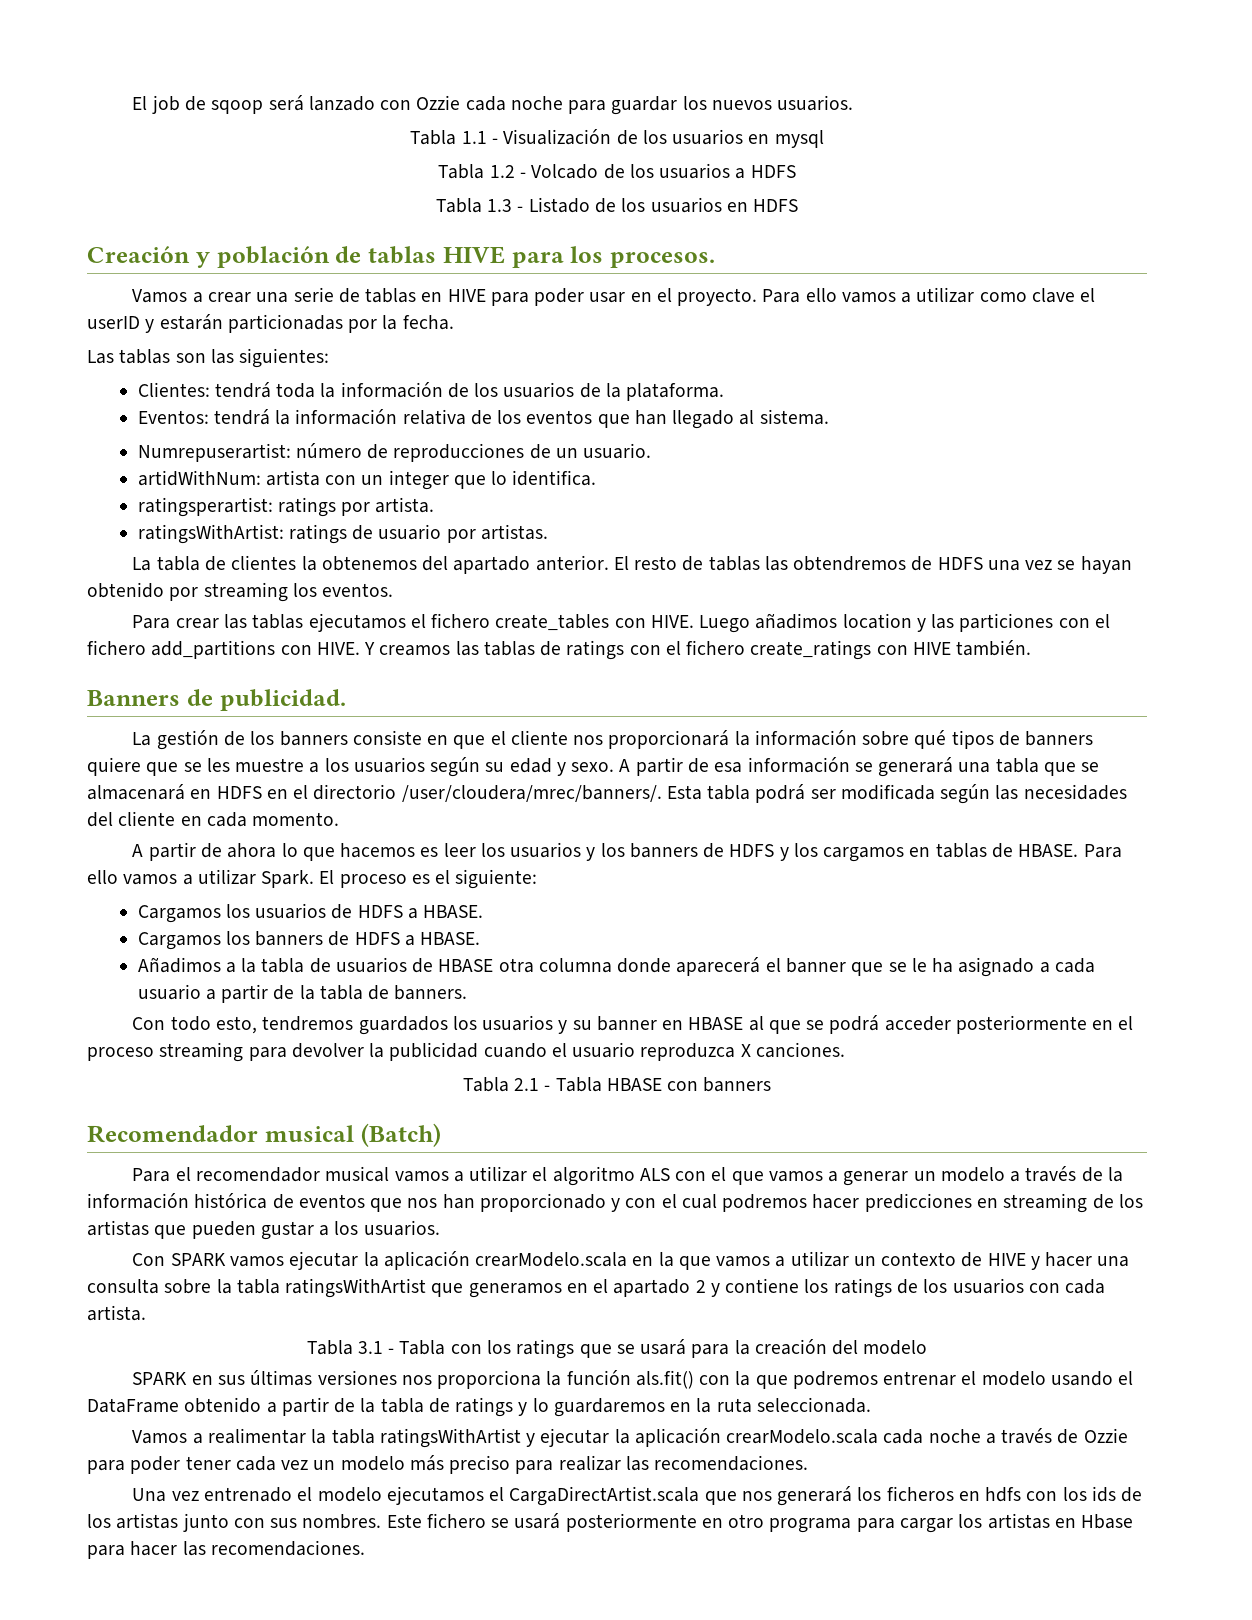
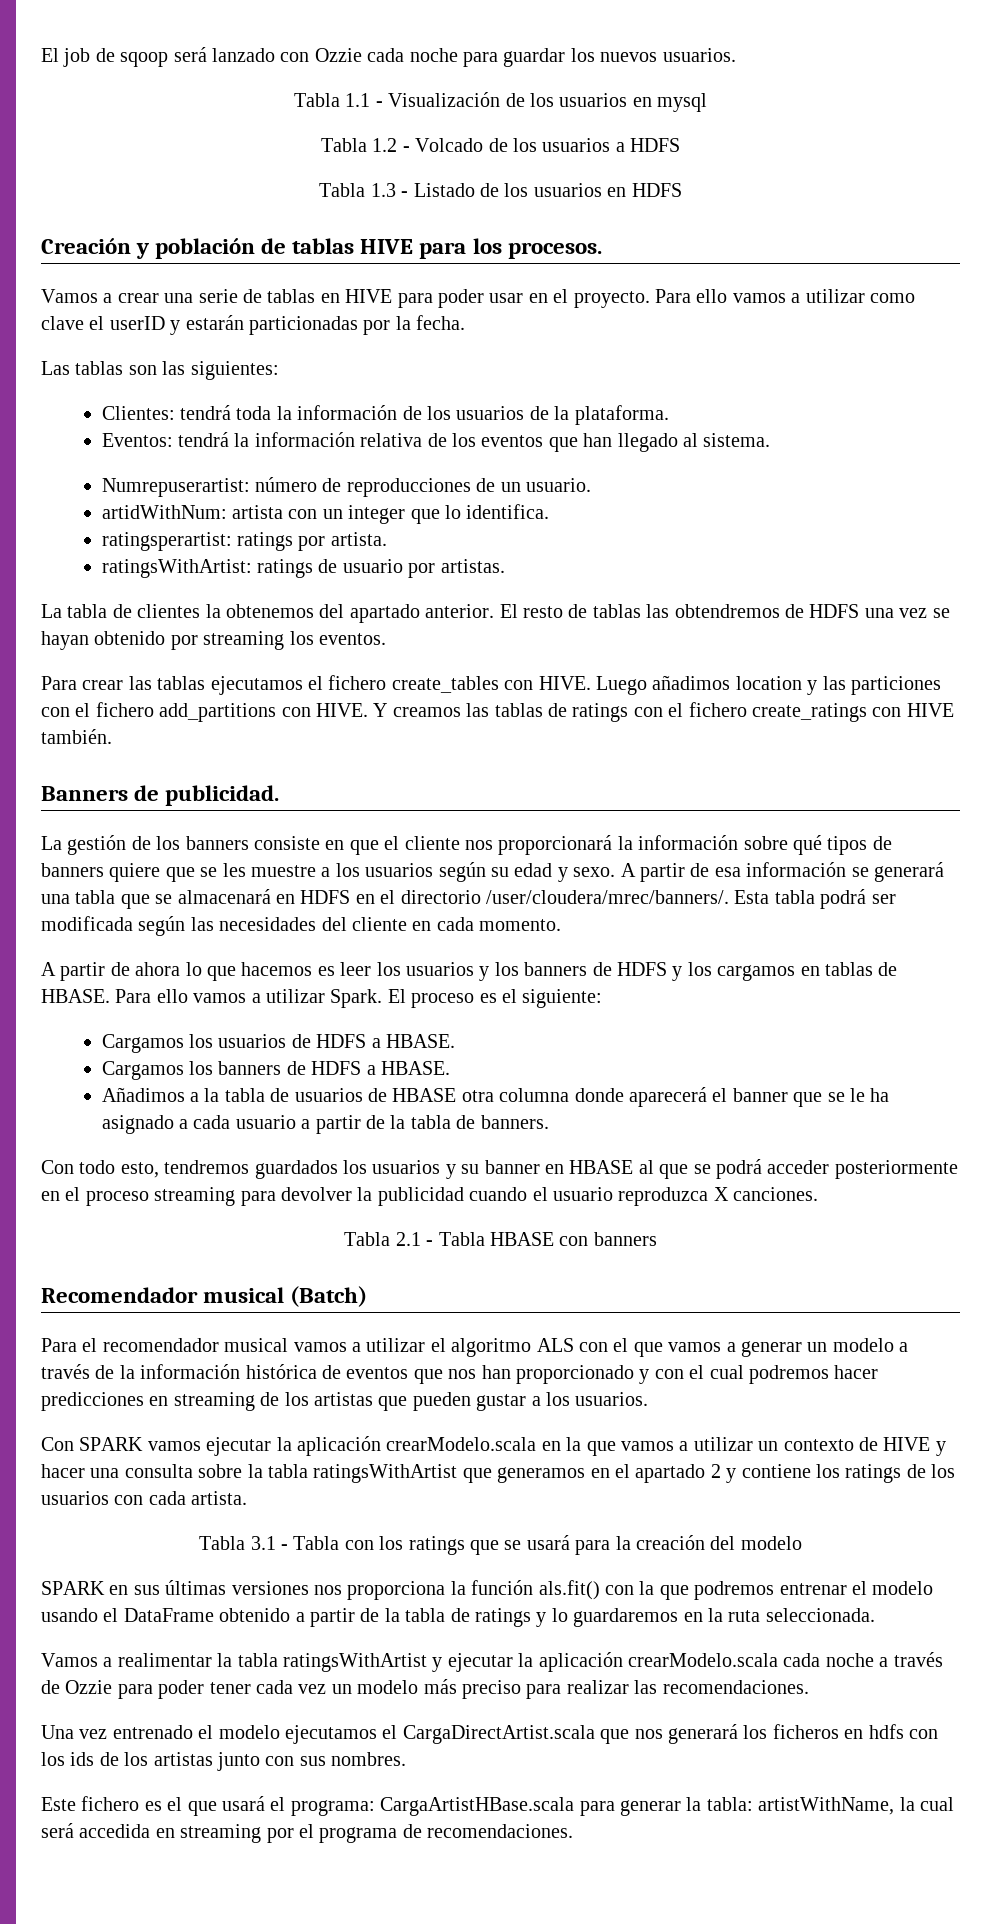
- Una vez entrenado el modelo ejecutamos el CargaDirectArtist.scala que nos generará los ficheros en hdfs con los ids de los artistas junto con sus nombres. Este fichero se usará posteriormente en otro programa para cargar los artistas en Hbase para hacer las recomendaciones.
+ Una vez entrenado el modelo ejecutamos el CargaDirectArtist.scala que nos generará los ficheros en hdfs con los ids de los artistas junto con sus nombres.
+ Este fichero es el que usará el programa: CargaArtistHBase.scala para generar la tabla: artistWithName, la cual será accedida en streaming por el programa de recomendaciones.

